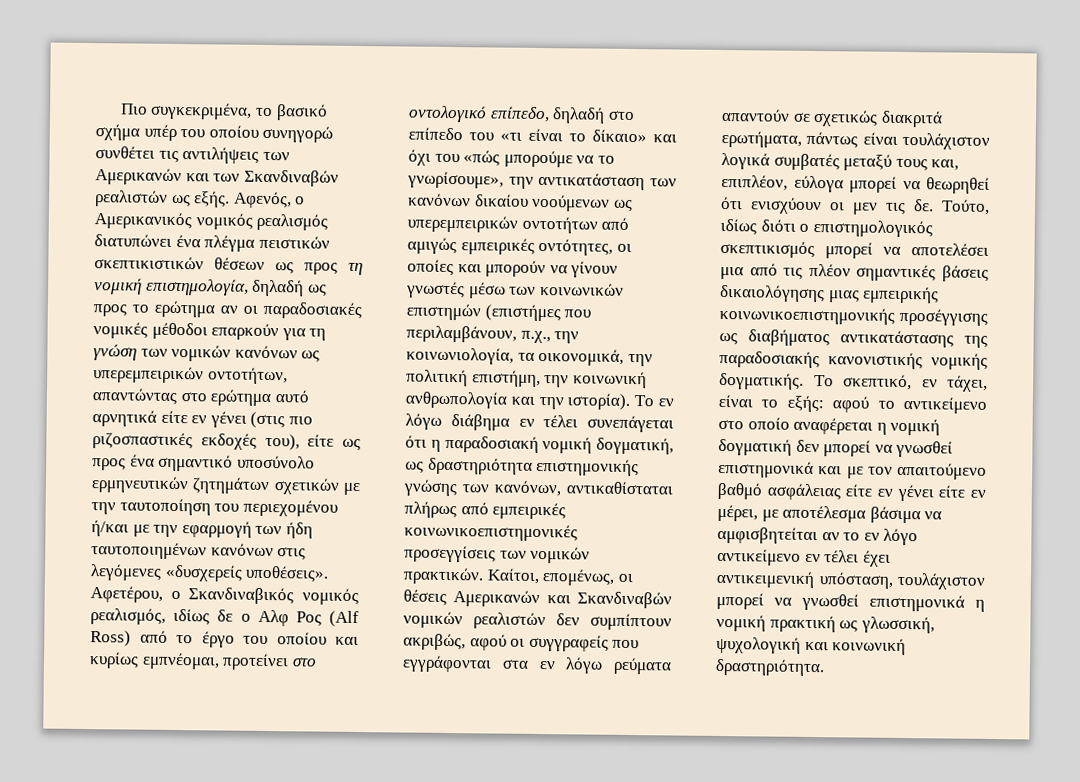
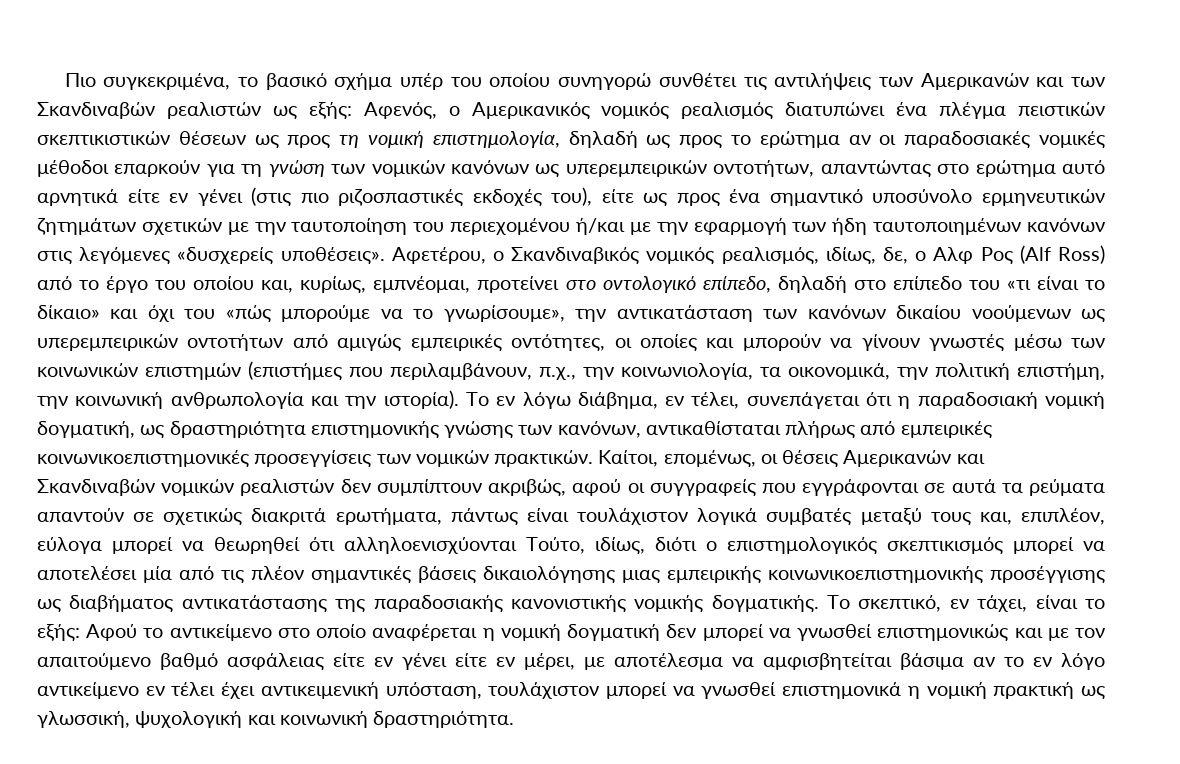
- Πιο συγκεκριμένα, το βασικό σχήμα υπέρ του οποίου συνηγορώ συνθέτει τις αντιλήψεις των Αμερικανών και των Σκανδιναβών ρεαλιστών ως εξής.
+ Πιο συγκεκριμένα, το βασικό σχήμα υπέρ του οποίου συνηγορώ συνθέτει τις αντιλήψεις των Αμερικανών και των Σκανδιναβών ρεαλιστών ως εξής:
- Αφετέρου, ο Σκανδιναβικός νομικός ρεαλισμός, ιδίως δε ο Αλφ Ρος (Alf Ross) από το έργο του οποίου και κυρίως εμπνέομαι, προτείνει στο οντολογικό επίπεδο, δηλαδή στο επίπεδο του «τι είναι το δίκαιο» και όχι του «πώς μπορούμε να το γνωρίσουμε», την αντικατάσταση των κανόνων δικαίου νοούμενων ως υπερεμπειρικών οντοτήτων από αμιγώς εμπειρικές οντότητες, οι οποίες και μπορούν να γίνουν γνωστές μέσω των κοινωνικών επιστημών (επιστήμες που περιλαμβάνουν, π.χ., την κοινωνιολογία, τα οικονομικά, την πολιτική επιστήμη, την κοινωνική ανθρωπολογία και την ιστορία).
+ Αφετέρου, ο Σκανδιναβικός νομικός ρεαλισμός, ιδίως, δε, ο Αλφ Ρος (Alf Ross) από το έργο του οποίου και, κυρίως, εμπνέομαι, προτείνει στο οντολογικό επίπεδο, δηλαδή στο επίπεδο του «τι είναι το δίκαιο» και όχι του «πώς μπορούμε να το γνωρίσουμε», την αντικατάσταση των κανόνων δικαίου νοούμενων ως υπερεμπειρικών οντοτήτων από αμιγώς εμπειρικές οντότητες, οι οποίες και μπορούν να γίνουν γνωστές μέσω των κοινωνικών επιστημών (επιστήμες που περιλαμβάνουν, π.χ., την κοινωνιολογία, τα οικονομικά, την πολιτική επιστήμη, την κοινωνική ανθρωπολογία και την ιστορία).
- Το εν λόγω διάβημα εν τέλει συνεπάγεται ότι η παραδοσιακή νομική δογματική, ως δραστηριότητα επιστημονικής γνώσης των κανόνων, αντικαθίσταται πλήρως από εμπειρικές κοινωνικοεπιστημονικές προσεγγίσεις των νομικών πρακτικών.
+ Το εν λόγω διάβημα, εν τέλει, συνεπάγεται ότι η παραδοσιακή νομική δογματική, ως δραστηριότητα επιστημονικής γνώσης των κανόνων, αντικαθίσταται πλήρως από εμπειρικές κοινωνικοεπιστημονικές προσεγγίσεις των νομικών πρακτικών.
- Καίτοι, επομένως, οι θέσεις Αμερικανών και Σκανδιναβών νομικών ρεαλιστών δεν συμπίπτουν ακριβώς, αφού οι συγγραφείς που εγγράφονται στα εν λόγω ρεύματα απαντούν σε σχετικώς διακριτά ερωτήματα, πάντως είναι τουλάχιστον λογικά συμβατές μεταξύ τους και, επιπλέον, εύλογα μπορεί να θεωρηθεί ότι ενισχύουν οι μεν τις δε. Τούτο, ιδίως διότι ο επιστημολογικός σκεπτικισμός μπορεί να αποτελέσει μια από τις πλέον σημαντικές βάσεις δικαιολόγησης μιας εμπειρικής κοινωνικοεπιστημονικής προσέγγισης ως διαβήματος αντικατάστασης της παραδοσιακής κανονιστικής νομικής δογματικής.
+ Καίτοι, επομένως, οι θέσεις Αμερικανών και Σκανδιναβών νομικών ρεαλιστών δεν συμπίπτουν ακριβώς, αφού οι συγγραφείς που εγγράφονται σε αυτά τα ρεύματα απαντούν σε σχετικώς διακριτά ερωτήματα, πάντως είναι τουλάχιστον λογικά συμβατές μεταξύ τους και, επιπλέον, εύλογα μπορεί να θεωρηθεί ότι αλληλοενισχύονται Τούτο, ιδίως, διότι ο επιστημολογικός σκεπτικισμός μπορεί να αποτελέσει μία από τις πλέον σημαντικές βάσεις δικαιολόγησης μιας εμπειρικής κοινωνικοεπιστημονικής προσέγγισης ως διαβήματος αντικατάστασης της παραδοσιακής κανονιστικής νομικής δογματικής.
- Το σκεπτικό, εν τάχει, είναι το εξής: αφού το αντικείμενο στο οποίο αναφέρεται η νομική δογματική δεν μπορεί να γνωσθεί επιστημονικά και με τον απαιτούμενο βαθμό ασφάλειας είτε εν γένει είτε εν μέρει, με αποτέλεσμα βάσιμα να αμφισβητείται αν το εν λόγο αντικείμενο εν τέλει έχει αντικειμενική υπόσταση, τουλάχιστον μπορεί να γνωσθεί επιστημονικά η νομική πρακτική ως γλωσσική, ψυχολογική και κοινωνική δραστηριότητα.
+ Το σκεπτικό, εν τάχει, είναι το εξής: Αφού το αντικείμενο στο οποίο αναφέρεται η νομική δογματική δεν μπορεί να γνωσθεί επιστημονικώς και με τον απαιτούμενο βαθμό ασφάλειας είτε εν γένει είτε εν μέρει, με αποτέλεσμα να αμφισβητείται βάσιμα αν το εν λόγο αντικείμενο εν τέλει έχει αντικειμενική υπόσταση, τουλάχιστον μπορεί να γνωσθεί επιστημονικά η νομική πρακτική ως γλωσσική, ψυχολογική και κοινωνική δραστηριότητα.

